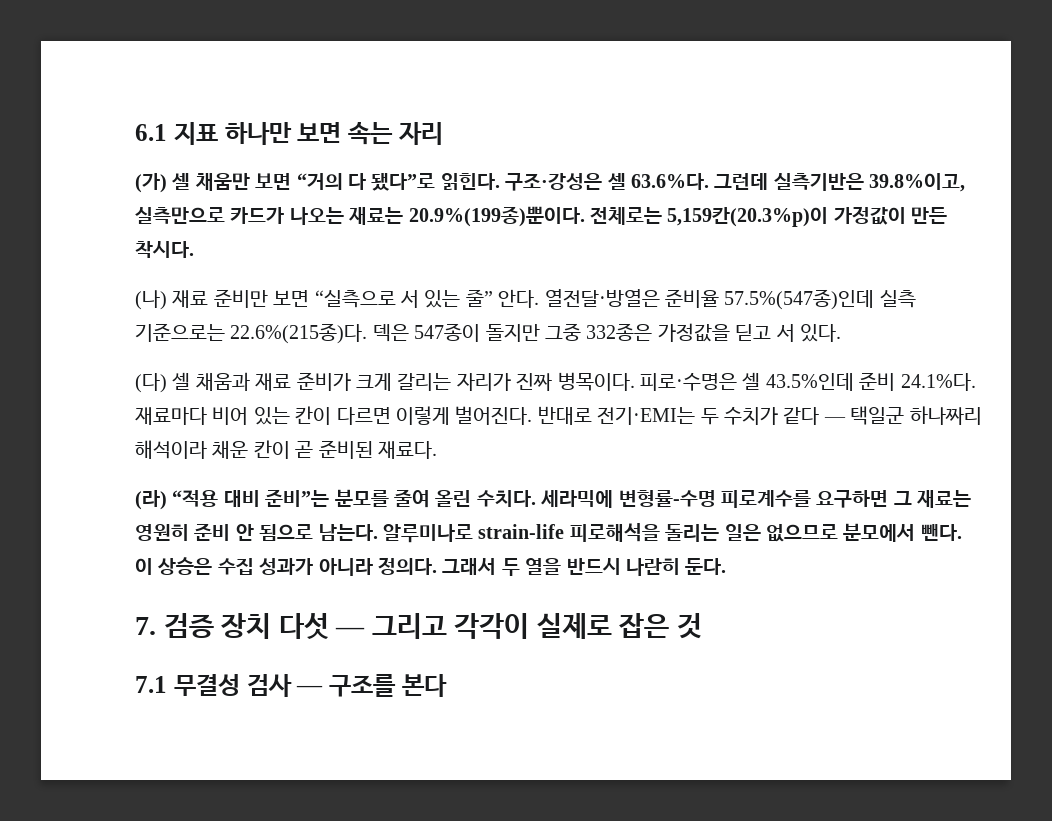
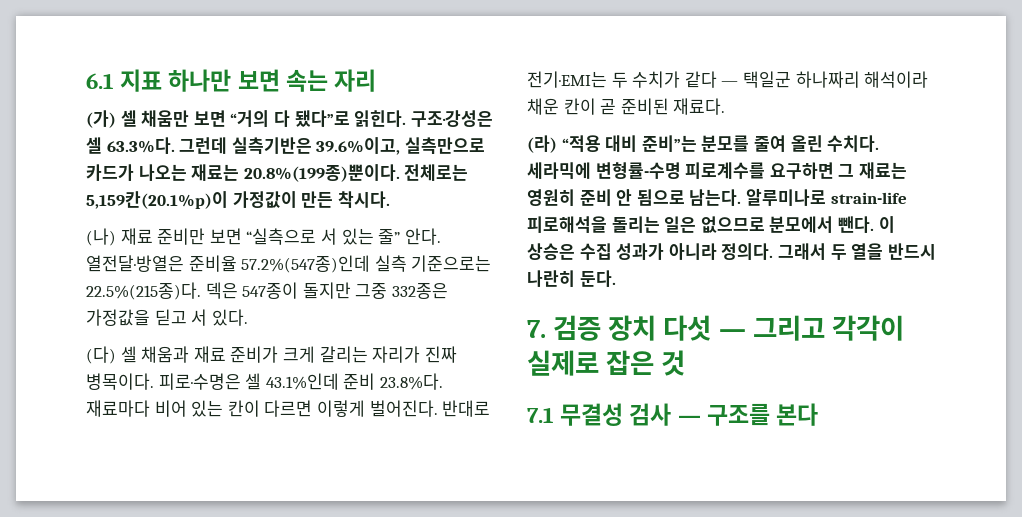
- 구조·강성은 셀 63.6%다. 그런데 실측기반은 39.8%이고, 실측만으로 카드가 나오는 재료는 20.9%(199종)뿐이다. 전체로는 5,159칸(20.3%p)이 가정값이 만든 착시다.
+ 구조·강성은 셀 63.3%다. 그런데 실측기반은 39.6%이고, 실측만으로 카드가 나오는 재료는 20.8%(199종)뿐이다. 전체로는 5,159칸(20.1%p)이 가정값이 만든 착시다.
- 열전달·방열은 준비율 57.5%(547종)인데 실측 기준으로는 22.6%(215종)다. 덱은 547종이 돌지만 그중 332종은 가정값을 딛고 서 있다.
+ 열전달·방열은 준비율 57.2%(547종)인데 실측 기준으로는 22.5%(215종)다. 덱은 547종이 돌지만 그중 332종은 가정값을 딛고 서 있다.
- 피로·수명은 셀 43.5%인데 준비 24.1%다. 재료마다 비어 있는 칸이 다르면 이렇게 벌어진다.
+ 피로·수명은 셀 43.1%인데 준비 23.8%다. 재료마다 비어 있는 칸이 다르면 이렇게 벌어진다.

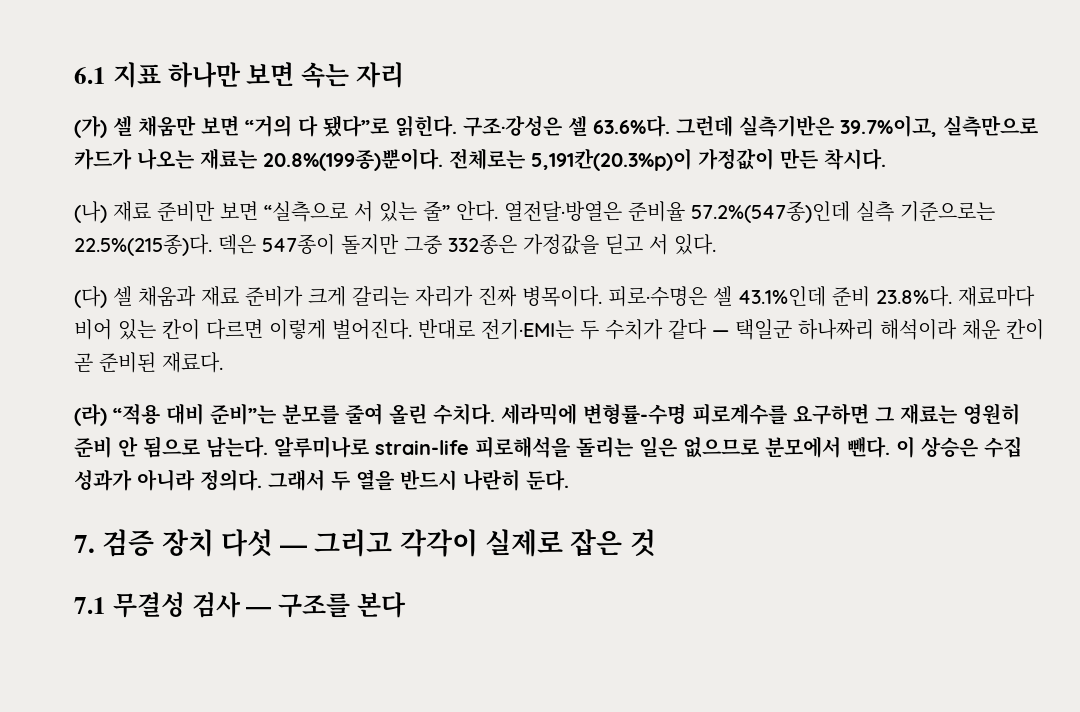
- 구조·강성은 셀 63.3%다. 그런데 실측기반은 39.6%이고, 실측만으로 카드가 나오는 재료는 20.8%(199종)뿐이다. 전체로는 5,159칸(20.1%p)이 가정값이 만든 착시다.
+ 구조·강성은 셀 63.6%다. 그런데 실측기반은 39.7%이고, 실측만으로 카드가 나오는 재료는 20.8%(199종)뿐이다. 전체로는 5,191칸(20.3%p)이 가정값이 만든 착시다.

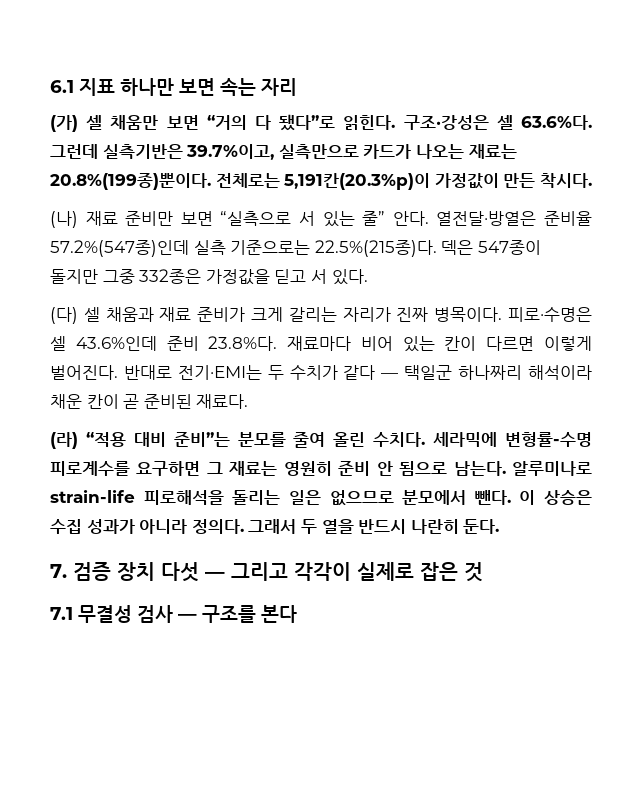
- 피로·수명은 셀 43.1%인데 준비 23.8%다. 재료마다 비어 있는 칸이 다르면 이렇게 벌어진다.
+ 피로·수명은 셀 43.6%인데 준비 23.8%다. 재료마다 비어 있는 칸이 다르면 이렇게 벌어진다.

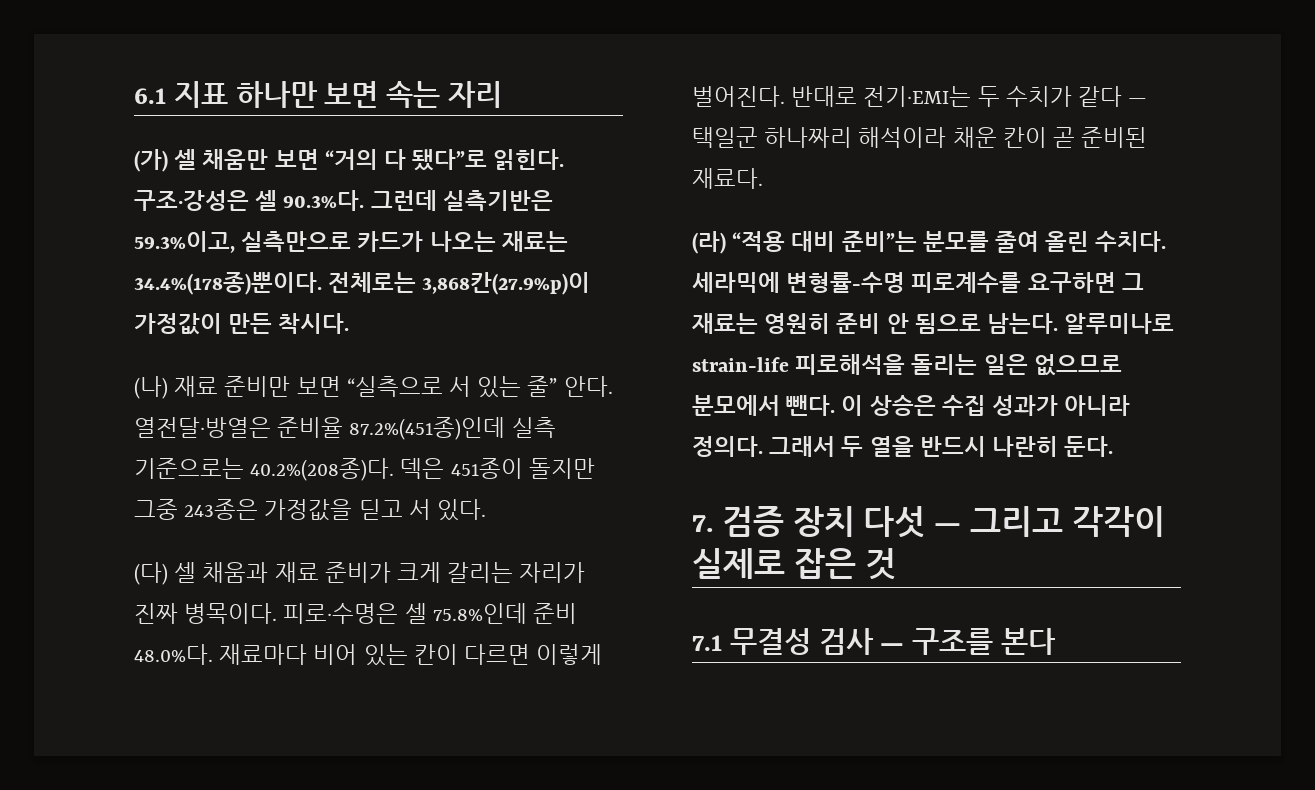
- 구조·강성은 셀 63.6%다. 그런데 실측기반은 39.7%이고, 실측만으로 카드가 나오는 재료는 20.8%(199종)뿐이다. 전체로는 5,191칸(20.3%p)이 가정값이 만든 착시다.
+ 구조·강성은 셀 90.3%다. 그런데 실측기반은 59.3%이고, 실측만으로 카드가 나오는 재료는 34.4%(178종)뿐이다. 전체로는 3,868칸(27.9%p)이 가정값이 만든 착시다.
- 열전달·방열은 준비율 57.2%(547종)인데 실측 기준으로는 22.5%(215종)다. 덱은 547종이 돌지만 그중 332종은 가정값을 딛고 서 있다.
+ 열전달·방열은 준비율 87.2%(451종)인데 실측 기준으로는 40.2%(208종)다. 덱은 451종이 돌지만 그중 243종은 가정값을 딛고 서 있다.
- 피로·수명은 셀 43.6%인데 준비 23.8%다. 재료마다 비어 있는 칸이 다르면 이렇게 벌어진다.
+ 피로·수명은 셀 75.8%인데 준비 48.0%다. 재료마다 비어 있는 칸이 다르면 이렇게 벌어진다.

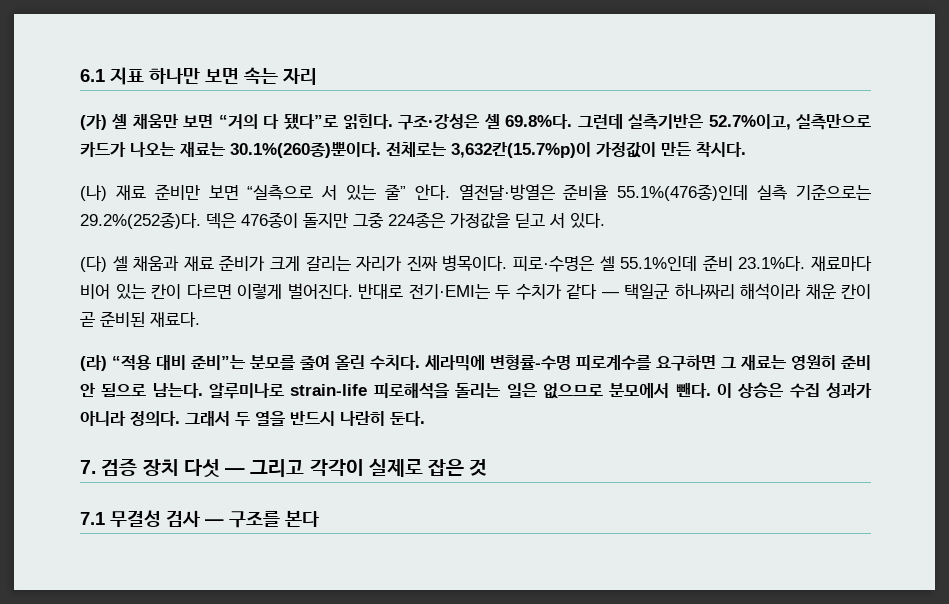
- 구조·강성은 셀 90.3%다. 그런데 실측기반은 59.3%이고, 실측만으로 카드가 나오는 재료는 34.4%(178종)뿐이다. 전체로는 3,868칸(27.9%p)이 가정값이 만든 착시다.
+ 구조·강성은 셀 69.8%다. 그런데 실측기반은 52.7%이고, 실측만으로 카드가 나오는 재료는 30.1%(260종)뿐이다. 전체로는 3,632칸(15.7%p)이 가정값이 만든 착시다.
- 열전달·방열은 준비율 87.2%(451종)인데 실측 기준으로는 40.2%(208종)다. 덱은 451종이 돌지만 그중 243종은 가정값을 딛고 서 있다.
+ 열전달·방열은 준비율 55.1%(476종)인데 실측 기준으로는 29.2%(252종)다. 덱은 476종이 돌지만 그중 224종은 가정값을 딛고 서 있다.
- 피로·수명은 셀 75.8%인데 준비 48.0%다. 재료마다 비어 있는 칸이 다르면 이렇게 벌어진다.
+ 피로·수명은 셀 55.1%인데 준비 23.1%다. 재료마다 비어 있는 칸이 다르면 이렇게 벌어진다.

